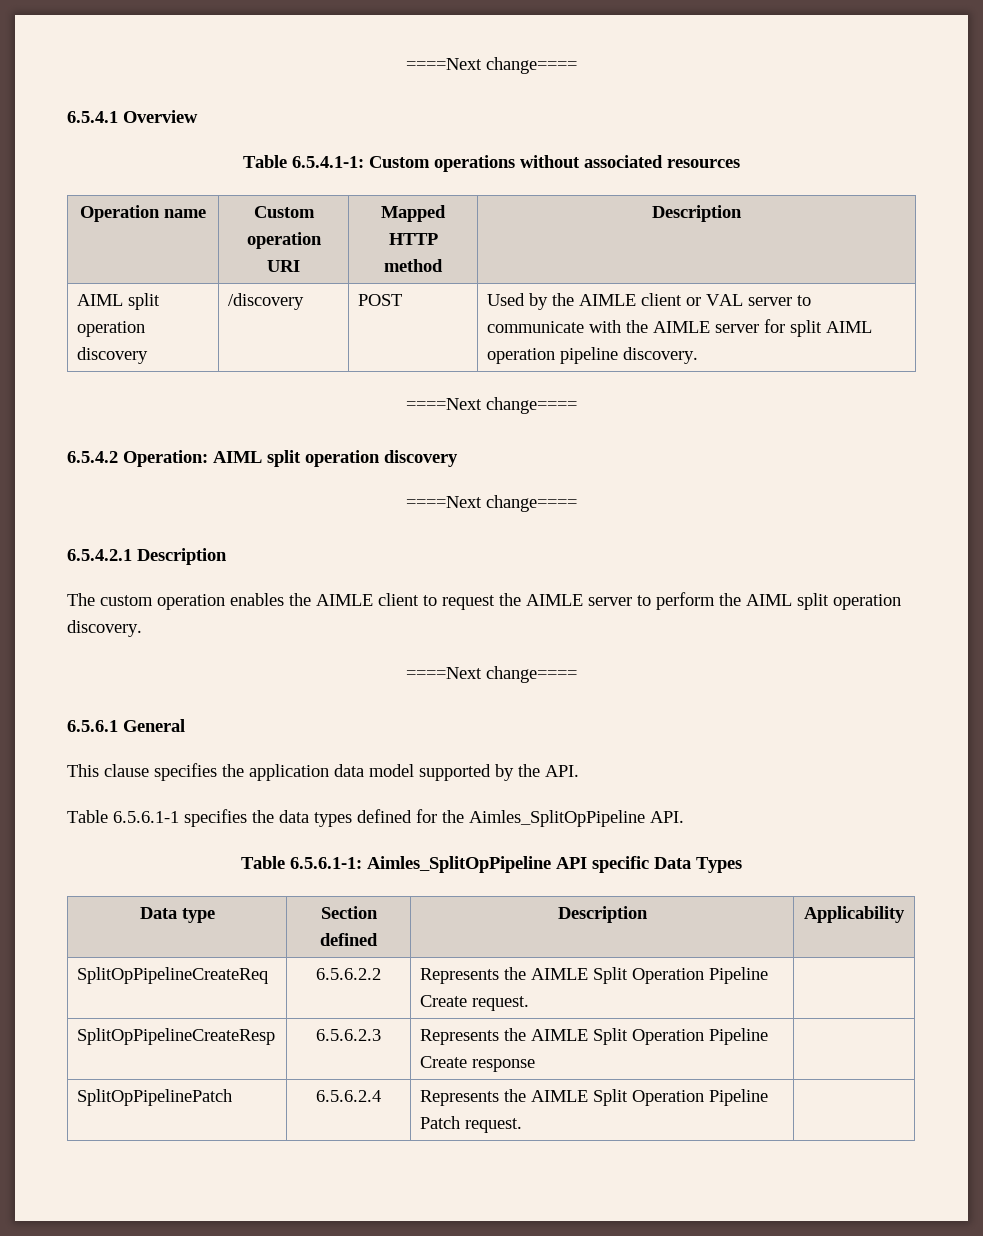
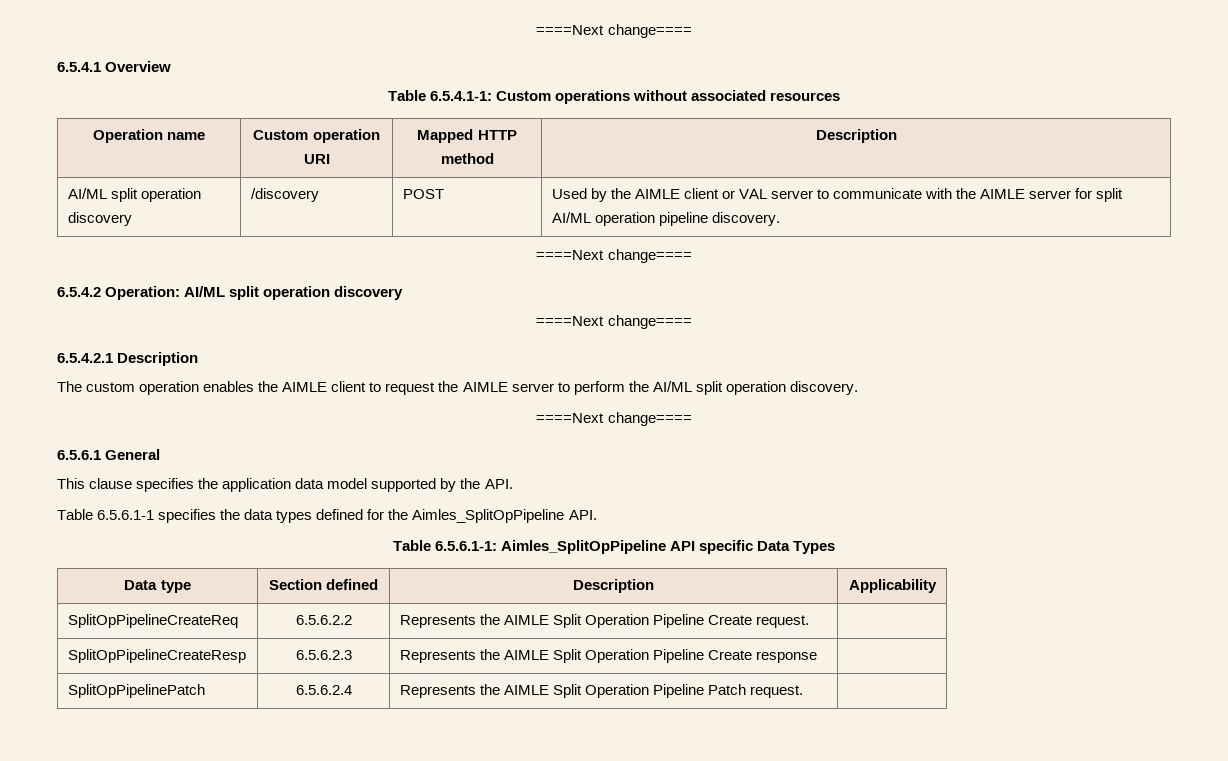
- AIML split operation discovery | /discovery | POST | Used by the AIMLE client or VAL server to communicate with the AIMLE server for split AIML operation pipeline discovery.
+ AI/ML split operation discovery | /discovery | POST | Used by the AIMLE client or VAL server to communicate with the AIMLE server for split AI/ML operation pipeline discovery.
- 6.5.4.2 Operation: AIML split operation discovery
+ 6.5.4.2 Operation: AI/ML split operation discovery
- The custom operation enables the AIMLE client to request the AIMLE server to perform the AIML split operation discovery.
+ The custom operation enables the AIMLE client to request the AIMLE server to perform the AI/ML split operation discovery.

